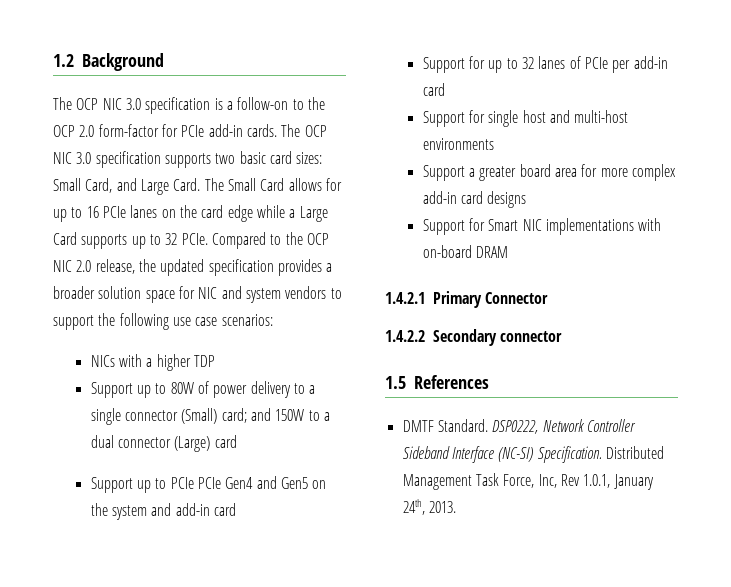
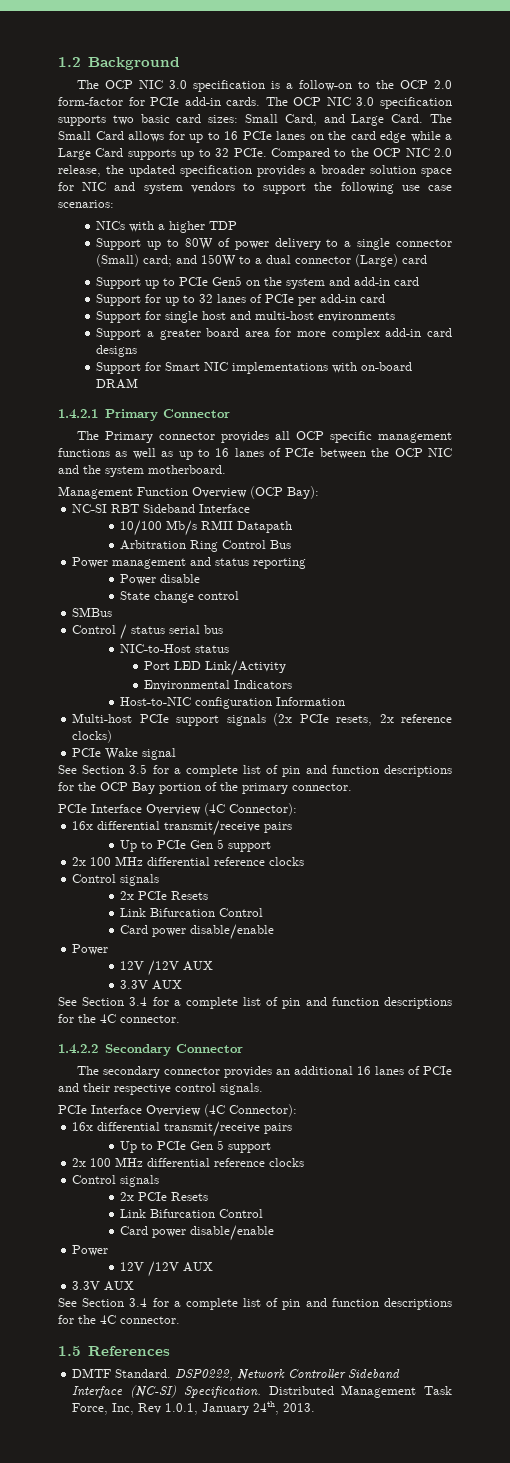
- Support up to PCIe PCIe Gen4 and Gen5 on the system and add-in card
+ Support up to PCIe Gen5 on the system and add-in card
- 1.4.2.2 Secondary connector
+ The Primary connector provides all OCP specific management functions as well as up to 16 lanes of PCIe between the OCP NIC and the system motherboard.
+ Management Function Overview (OCP Bay):
+ NC-SI RBT Sideband Interface
+ 10/100 Mb/s RMII Datapath
+ Arbitration Ring Control Bus
+ Power management and status reporting
+ Power disable
+ State change control
+ SMBus
+ Control / status serial bus
+ NIC-to-Host status
+ Port LED Link/Activity
+ Environmental Indicators
+ Host-to-NIC configuration Information
+ Multi-host PCIe support signals (2x PCIe resets, 2x reference clocks)
+ PCIe Wake signal
+ See Section 3.5 for a complete list of pin and function descriptions for the OCP Bay portion of the primary connector.
+ PCIe Interface Overview (4C Connector):
+ 16x differential transmit/receive pairs
+ Up to PCIe Gen 5 support
+ 2x 100 MHz differential reference clocks
+ Control signals
+ 2x PCIe Resets
+ Link Bifurcation Control
+ Card power disable/enable
+ Power
+ 12V /12V AUX
+ 3.3V AUX
+ See Section 3.4 for a complete list of pin and function descriptions for the 4C connector.
+ 1.4.2.2 Secondary Connector
+ The secondary connector provides an additional 16 lanes of PCIe and their respective control signals.
+ PCIe Interface Overview (4C Connector):
+ 16x differential transmit/receive pairs
+ Up to PCIe Gen 5 support
+ 2x 100 MHz differential reference clocks
+ Control signals
+ 2x PCIe Resets
+ Link Bifurcation Control
+ Card power disable/enable
+ Power
+ 12V /12V AUX
+ 3.3V AUX
+ See Section 3.4 for a complete list of pin and function descriptions for the 4C connector.

